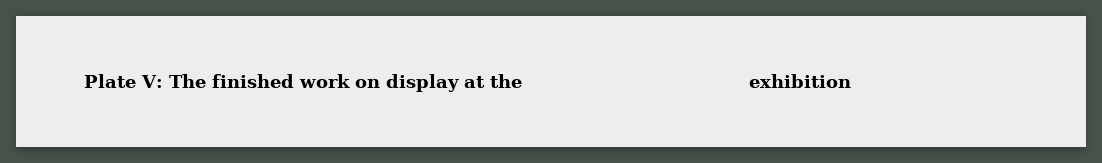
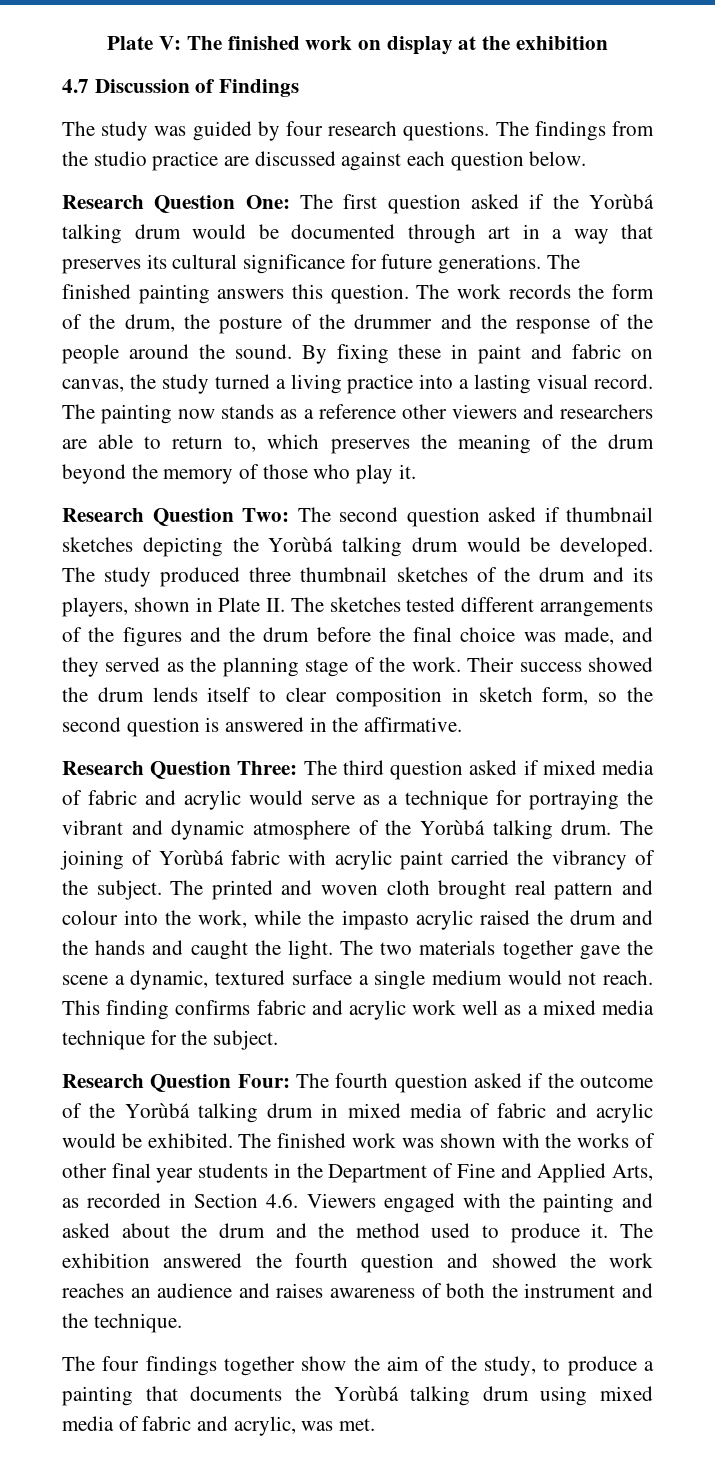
+ 4.7 Discussion of Findings
+ The study was guided by four research questions. The findings from the studio practice are discussed against each question below.
+ Research Question One: The first question asked if the Yorùbá talking drum would be documented through art in a way that preserves its cultural significance for future generations. The finished painting answers this question. The work records the form of the drum, the posture of the drummer and the response of the people around the sound. By fixing these in paint and fabric on canvas, the study turned a living practice into a lasting visual record. The painting now stands as a reference other viewers and researchers are able to return to, which preserves the meaning of the drum beyond the memory of those who play it.
+ Research Question Two: The second question asked if thumbnail sketches depicting the Yorùbá talking drum would be developed. The study produced three thumbnail sketches of the drum and its players, shown in Plate II. The sketches tested different arrangements of the figures and the drum before the final choice was made, and they served as the planning stage of the work. Their success showed the drum lends itself to clear composition in sketch form, so the second question is answered in the affirmative.
+ Research Question Three: The third question asked if mixed media of fabric and acrylic would serve as a technique for portraying the vibrant and dynamic atmosphere of the Yorùbá talking drum. The joining of Yorùbá fabric with acrylic paint carried the vibrancy of the subject. The printed and woven cloth brought real pattern and colour into the work, while the impasto acrylic raised the drum and the hands and caught the light. The two materials together gave the scene a dynamic, textured surface a single medium would not reach. This finding confirms fabric and acrylic work well as a mixed media technique for the subject.
+ Research Question Four: The fourth question asked if the outcome of the Yorùbá talking drum in mixed media of fabric and acrylic would be exhibited. The finished work was shown with the works of other final year students in the Department of Fine and Applied Arts, as recorded in Section 4.6. Viewers engaged with the painting and asked about the drum and the method used to produce it. The exhibition answered the fourth question and showed the work reaches an audience and raises awareness of both the instrument and the technique.
+ The four findings together show the aim of the study, to produce a painting that documents the Yorùbá talking drum using mixed media of fabric and acrylic, was met.

